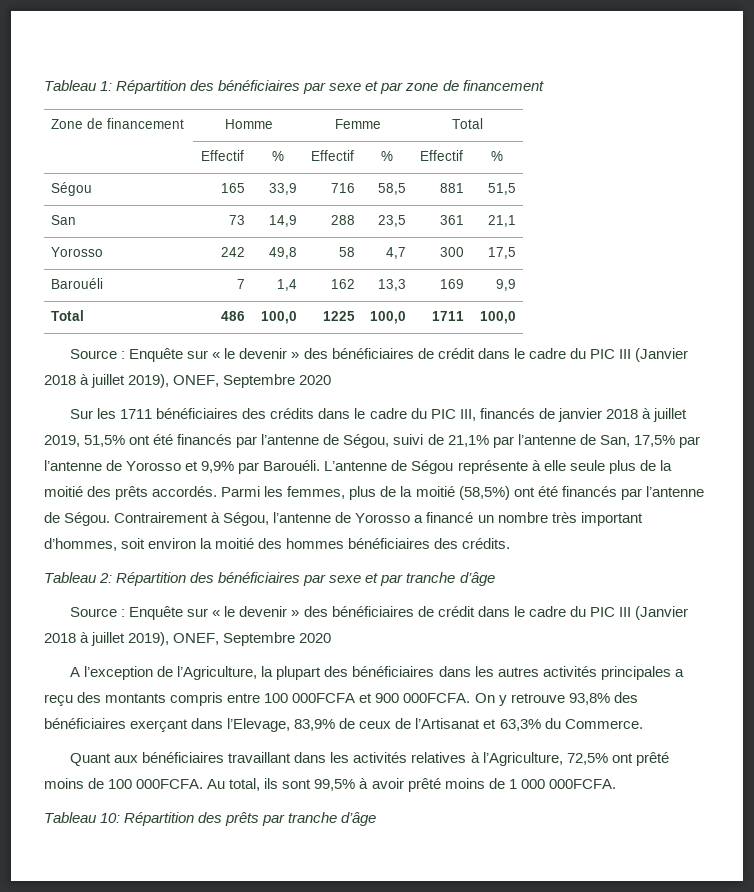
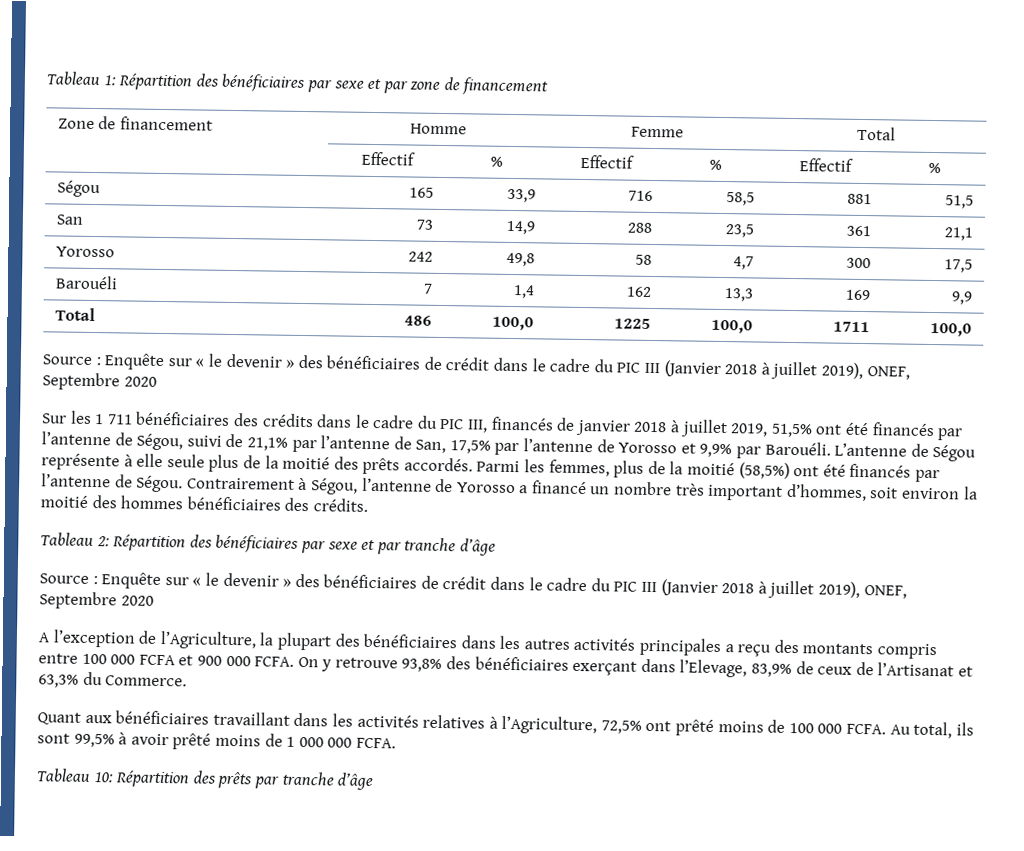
- Sur les 1711 bénéficiaires des crédits dans le cadre du PIC III, financés de janvier 2018 à juillet 2019, 51,5% ont été financés par l’antenne de Ségou, suivi de 21,1% par l’antenne de San, 17,5% par l’antenne de Yorosso et 9,9% par Barouéli.
+ Sur les 1 711 bénéficiaires des crédits dans le cadre du PIC III, financés de janvier 2018 à juillet 2019, 51,5% ont été financés par l’antenne de Ségou, suivi de 21,1% par l’antenne de San, 17,5% par l’antenne de Yorosso et 9,9% par Barouéli.
- A l’exception de l’Agriculture, la plupart des bénéficiaires dans les autres activités principales a reçu des montants compris entre 100 000FCFA et 900 000FCFA.
+ A l’exception de l’Agriculture, la plupart des bénéficiaires dans les autres activités principales a reçu des montants compris entre 100 000 FCFA et 900 000 FCFA.
- Quant aux bénéficiaires travaillant dans les activités relatives à l’Agriculture, 72,5% ont prêté moins de 100 000FCFA.
+ Quant aux bénéficiaires travaillant dans les activités relatives à l’Agriculture, 72,5% ont prêté moins de 100 000 FCFA.
- Au total, ils sont 99,5% à avoir prêté moins de 1 000 000FCFA.
+ Au total, ils sont 99,5% à avoir prêté moins de 1 000 000 FCFA.

